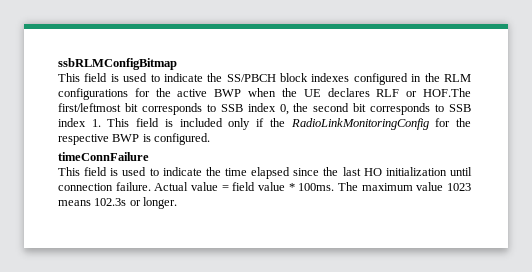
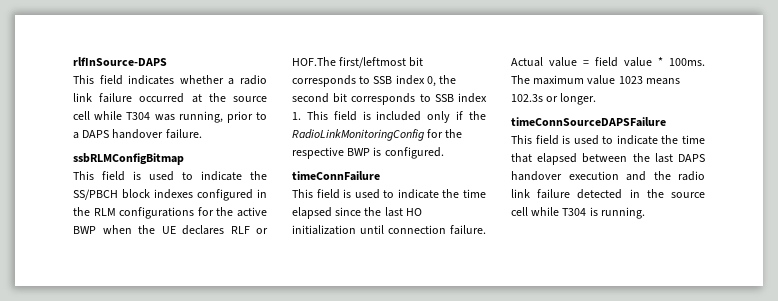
+ rlfInSource-DAPS
+ This field indicates whether a radio link failure occurred at the source cell while T304 was running, prior to a DAPS handover failure.
+ timeConnSourceDAPSFailure
+ This field is used to indicate the time that elapsed between the last DAPS handover execution and the radio link failure detected in the source cell while T304 is running.

